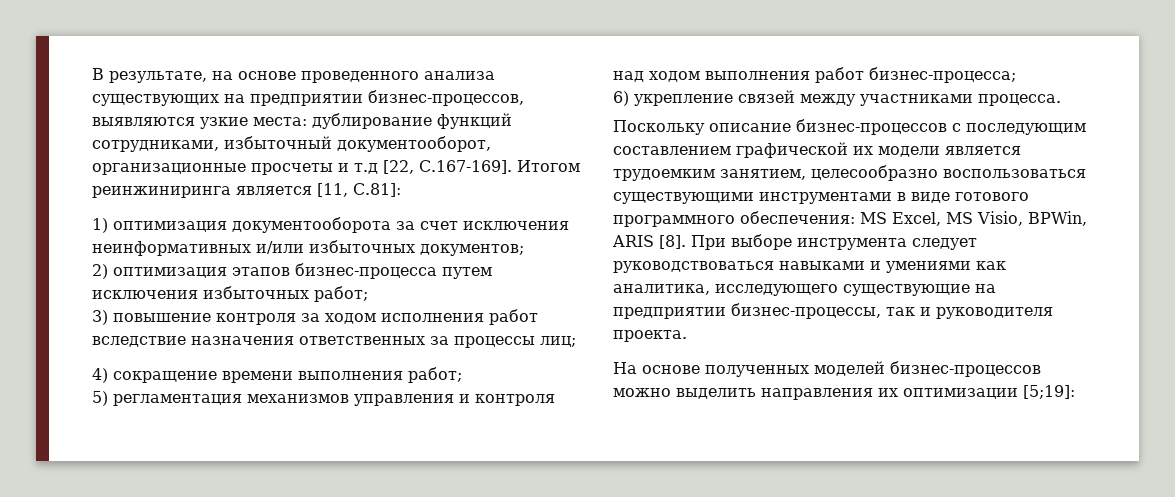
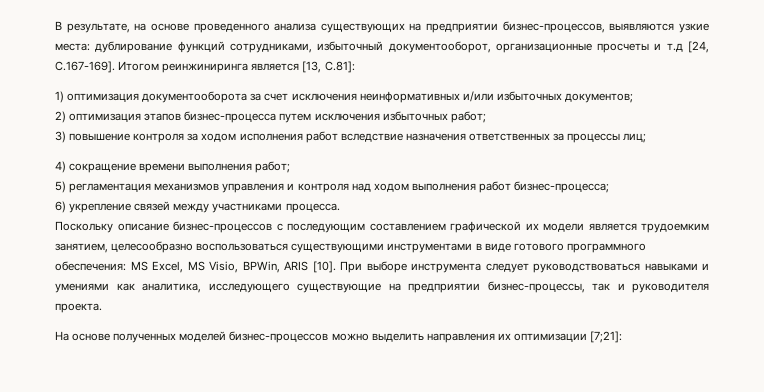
- В результате, на основе проведенного анализа существующих на предприятии бизнес-процессов, выявляются узкие места: дублирование функций сотрудниками, избыточный документооборот, организационные просчеты и т.д [22, С.167-169]. Итогом реинжиниринга является [11, C.81]:
+ В результате, на основе проведенного анализа существующих на предприятии бизнес-процессов, выявляются узкие места: дублирование функций сотрудниками, избыточный документооборот, организационные просчеты и т.д [24, С.167-169]. Итогом реинжиниринга является [13, C.81]:
- Поскольку описание бизнес-процессов с последующим составлением графической их модели является трудоемким занятием, целесообразно воспользоваться существующими инструментами в виде готового программного обеспечения: MS Excel, MS Visio, BPWin, ARIS [8].
+ Поскольку описание бизнес-процессов с последующим составлением графической их модели является трудоемким занятием, целесообразно воспользоваться существующими инструментами в виде готового программного обеспечения: MS Excel, MS Visio, BPWin, ARIS [10].
- На основе полученных моделей бизнес-процессов можно выделить направления их оптимизации [5;19]:
+ На основе полученных моделей бизнес-процессов можно выделить направления их оптимизации [7;21]:

